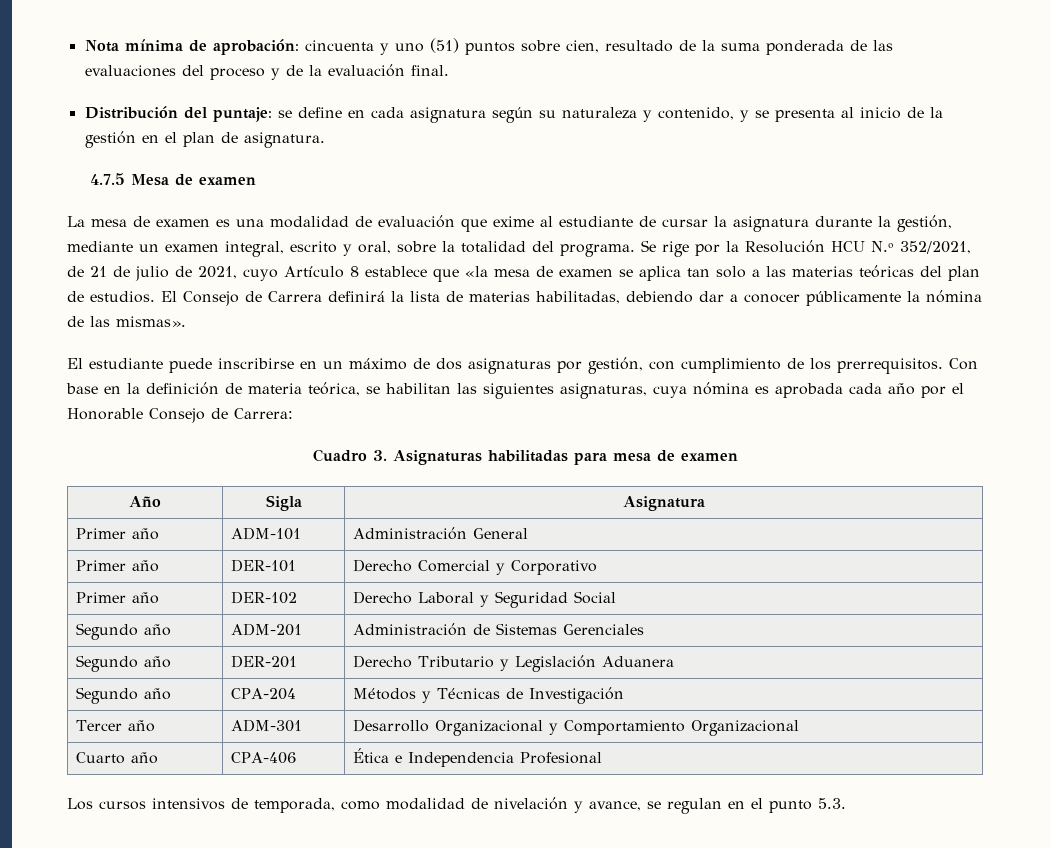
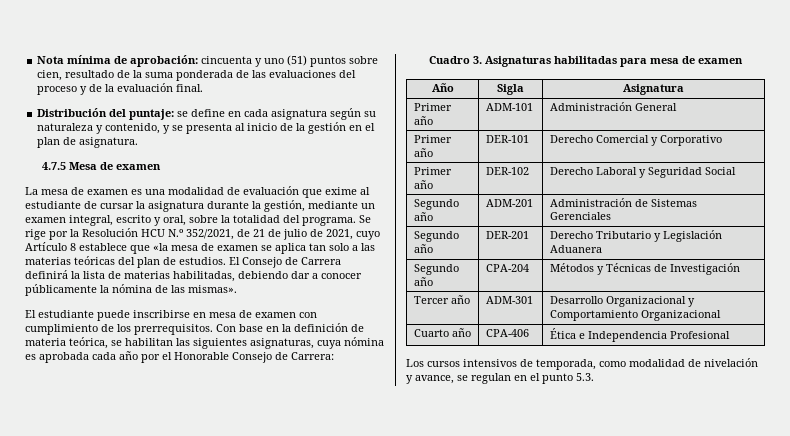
- El estudiante puede inscribirse en un máximo de dos asignaturas por gestión, con cumplimiento de los prerrequisitos.
+ El estudiante puede inscribirse en mesa de examen con cumplimiento de los prerrequisitos.

